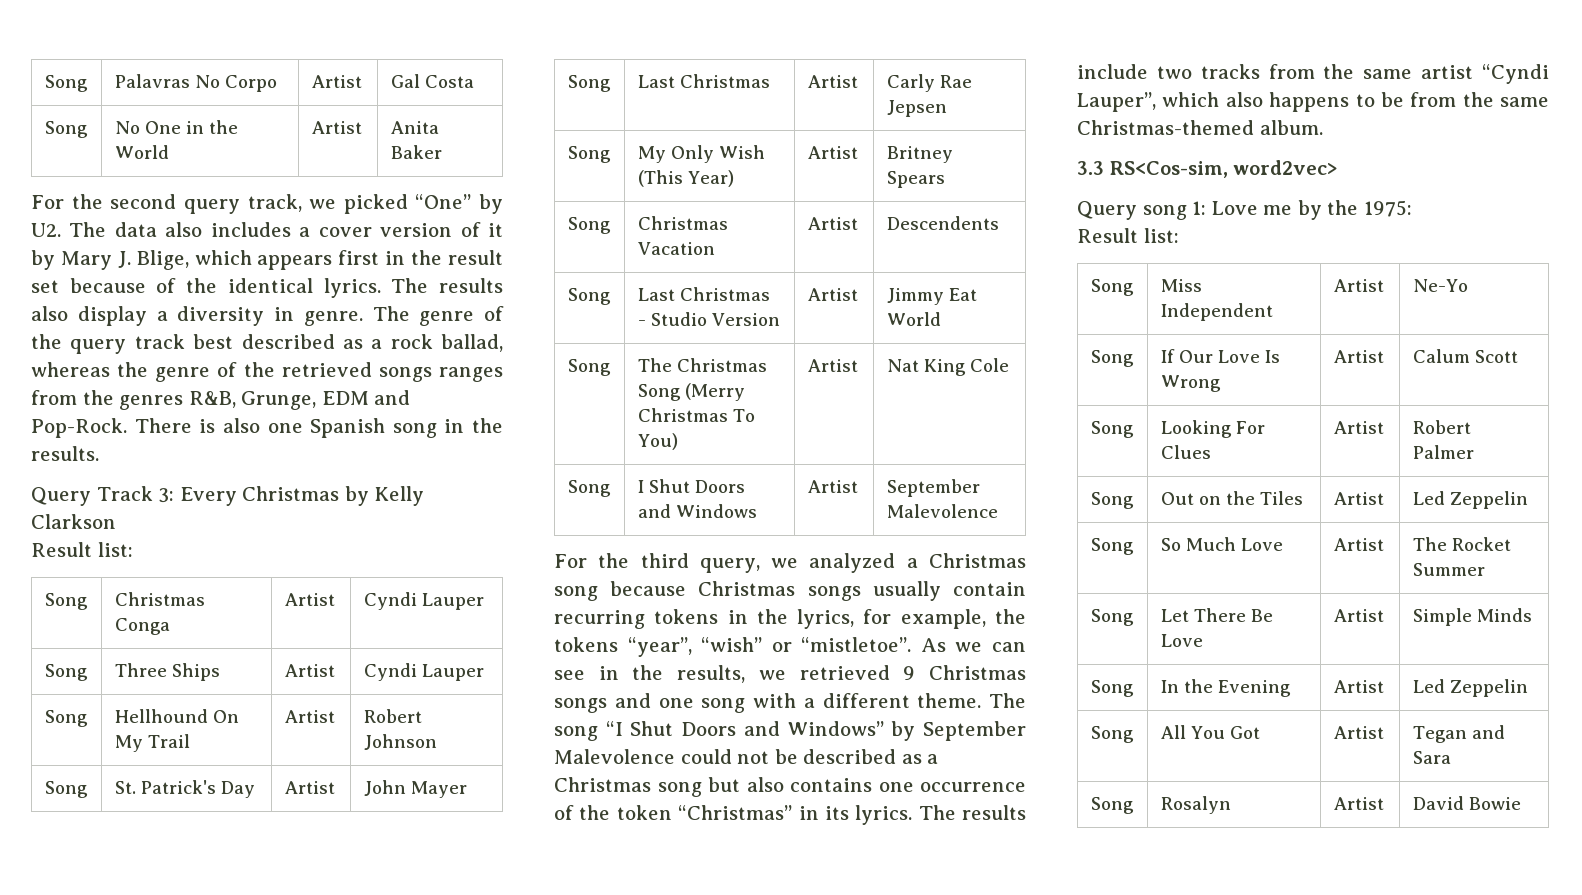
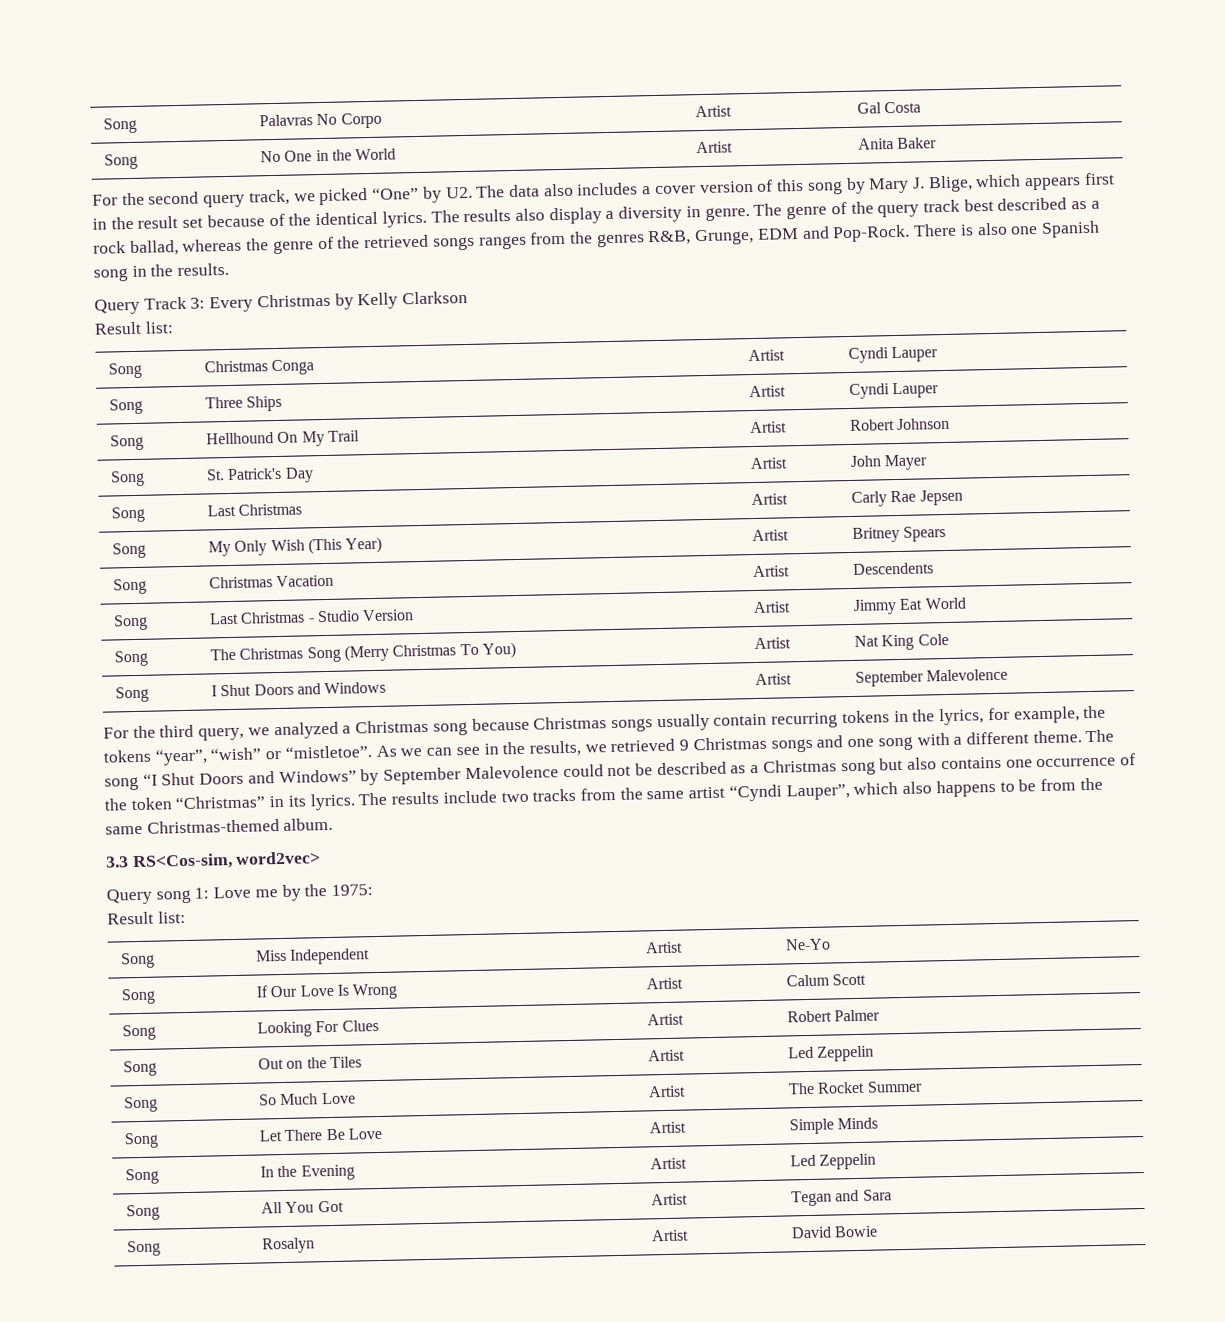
- For the second query track, we picked “One” by U2. The data also includes a cover version of it by Mary J. Blige, which appears first in the result set because of the identical lyrics.
+ For the second query track, we picked “One” by U2. The data also includes a cover version of this song by Mary J. Blige, which appears first in the result set because of the identical lyrics.

